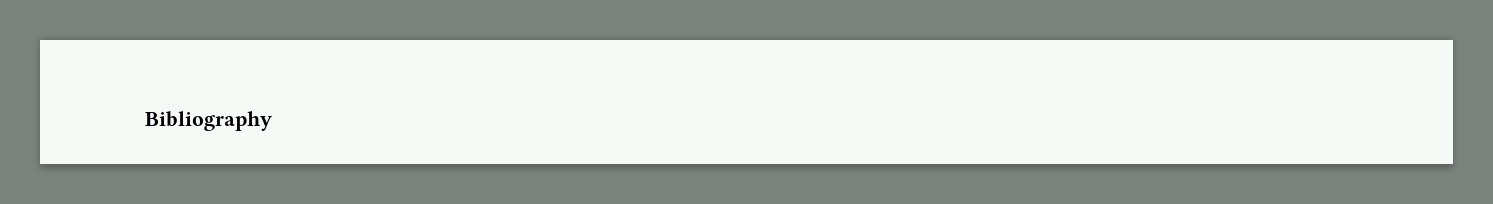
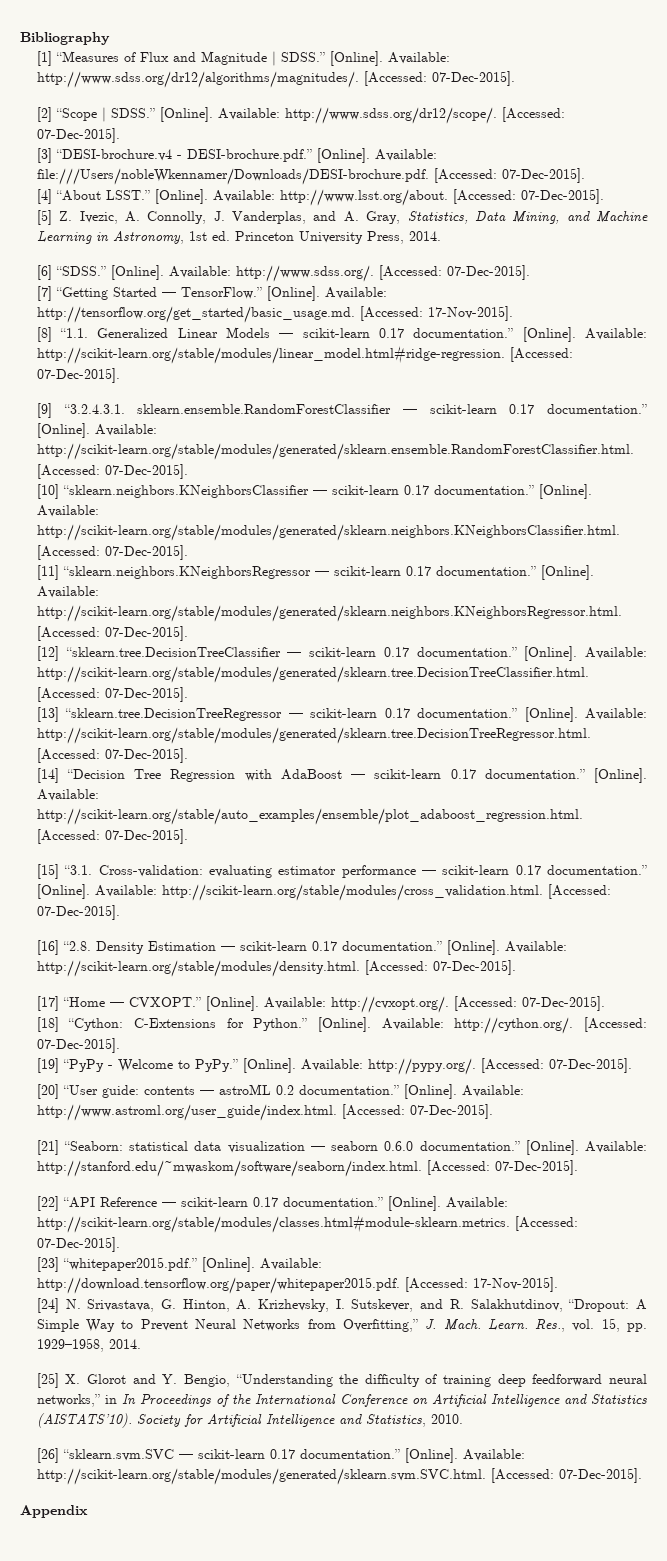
+ [1] “Measures of Flux and Magnitude | SDSS.” [Online]. Available: http://www.sdss.org/dr12/algorithms/magnitudes/. [Accessed: 07-Dec-2015].
+ [2] “Scope | SDSS.” [Online]. Available: http://www.sdss.org/dr12/scope/. [Accessed: 07-Dec-2015].
+ [3] “DESI-brochure.v4 - DESI-brochure.pdf.” [Online]. Available: file:///Users/nobleWkennamer/Downloads/DESI-brochure.pdf. [Accessed: 07-Dec-2015].
+ [4] “About LSST.” [Online]. Available: http://www.lsst.org/about. [Accessed: 07-Dec-2015].
+ [5] Z. Ivezic, A. Connolly, J. Vanderplas, and A. Gray, Statistics, Data Mining, and Machine Learning in Astronomy, 1st ed. Princeton University Press, 2014.
+ [6] “SDSS.” [Online]. Available: http://www.sdss.org/. [Accessed: 07-Dec-2015].
+ [7] “Getting Started — TensorFlow.” [Online]. Available: http://tensorflow.org/get_started/basic_usage.md. [Accessed: 17-Nov-2015].
+ [8] “1.1. Generalized Linear Models — scikit-learn 0.17 documentation.” [Online]. Available: http://scikit-learn.org/stable/modules/linear_model.html#ridge-regression. [Accessed: 07-Dec-2015].
+ [9] “3.2.4.3.1. sklearn.ensemble.RandomForestClassifier — scikit-learn 0.17 documentation.” [Online]. Available: http://scikit-learn.org/stable/modules/generated/sklearn.ensemble.RandomForestClassifier.html. [Accessed: 07-Dec-2015].
+ [10] “sklearn.neighbors.KNeighborsClassifier — scikit-learn 0.17 documentation.” [Online]. Available: http://scikit-learn.org/stable/modules/generated/sklearn.neighbors.KNeighborsClassifier.html. [Accessed: 07-Dec-2015].
+ [11] “sklearn.neighbors.KNeighborsRegressor — scikit-learn 0.17 documentation.” [Online]. Available: http://scikit-learn.org/stable/modules/generated/sklearn.neighbors.KNeighborsRegressor.html. [Accessed: 07-Dec-2015].
+ [12] “sklearn.tree.DecisionTreeClassifier — scikit-learn 0.17 documentation.” [Online]. Available: http://scikit-learn.org/stable/modules/generated/sklearn.tree.DecisionTreeClassifier.html. [Accessed: 07-Dec-2015].
+ [13] “sklearn.tree.DecisionTreeRegressor — scikit-learn 0.17 documentation.” [Online]. Available: http://scikit-learn.org/stable/modules/generated/sklearn.tree.DecisionTreeRegressor.html. [Accessed: 07-Dec-2015].
+ [14] “Decision Tree Regression with AdaBoost — scikit-learn 0.17 documentation.” [Online]. Available: http://scikit-learn.org/stable/auto_examples/ensemble/plot_adaboost_regression.html. [Accessed: 07-Dec-2015].
+ [15] “3.1. Cross-validation: evaluating estimator performance — scikit-learn 0.17 documentation.” [Online]. Available: http://scikit-learn.org/stable/modules/cross_validation.html. [Accessed: 07-Dec-2015].
+ [16] “2.8. Density Estimation — scikit-learn 0.17 documentation.” [Online]. Available: http://scikit-learn.org/stable/modules/density.html. [Accessed: 07-Dec-2015].
+ [17] “Home — CVXOPT.” [Online]. Available: http://cvxopt.org/. [Accessed: 07-Dec-2015].
+ [18] “Cython: C-Extensions for Python.” [Online]. Available: http://cython.org/. [Accessed: 07-Dec-2015].
+ [19] “PyPy - Welcome to PyPy.” [Online]. Available: http://pypy.org/. [Accessed: 07-Dec-2015].
+ [20] “User guide: contents — astroML 0.2 documentation.” [Online]. Available: http://www.astroml.org/user_guide/index.html. [Accessed: 07-Dec-2015].
+ [21] “Seaborn: statistical data visualization — seaborn 0.6.0 documentation.” [Online]. Available: http://stanford.edu/~mwaskom/software/seaborn/index.html. [Accessed: 07-Dec-2015].
+ [22] “API Reference — scikit-learn 0.17 documentation.” [Online]. Available: http://scikit-learn.org/stable/modules/classes.html#module-sklearn.metrics. [Accessed: 07-Dec-2015].
+ [23] “whitepaper2015.pdf.” [Online]. Available: http://download.tensorflow.org/paper/whitepaper2015.pdf. [Accessed: 17-Nov-2015].
+ [24] N. Srivastava, G. Hinton, A. Krizhevsky, I. Sutskever, and R. Salakhutdinov, “Dropout: A Simple Way to Prevent Neural Networks from Overfitting,” J. Mach. Learn. Res., vol. 15, pp. 1929–1958, 2014.
+ [25] X. Glorot and Y. Bengio, “Understanding the difficulty of training deep feedforward neural networks,” in In Proceedings of the International Conference on Artificial Intelligence and Statistics (AISTATS’10). Society for Artificial Intelligence and Statistics, 2010.
+ [26] “sklearn.svm.SVC — scikit-learn 0.17 documentation.” [Online]. Available: http://scikit-learn.org/stable/modules/generated/sklearn.svm.SVC.html. [Accessed: 07-Dec-2015].
+ Appendix

